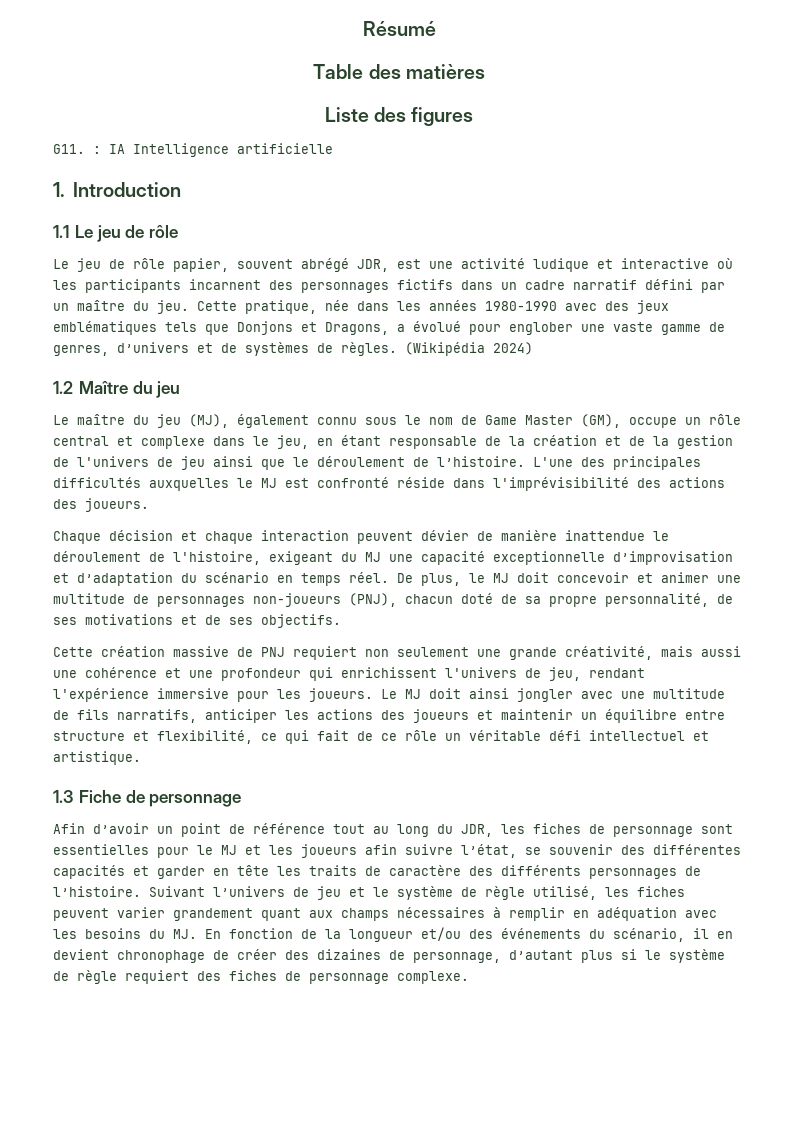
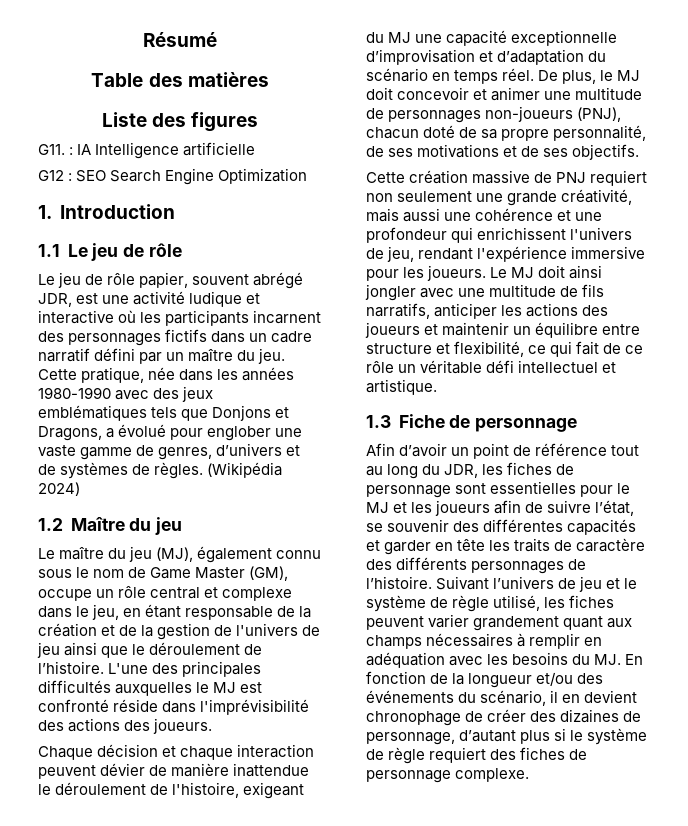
+ G12 : SEO Search Engine Optimization
- Afin d’avoir un point de référence tout au long du JDR, les fiches de personnage sont essentielles pour le MJ et les joueurs afin suivre l’état, se souvenir des différentes capacités et garder en tête les traits de caractère des différents personnages de l’histoire.
+ Afin d’avoir un point de référence tout au long du JDR, les fiches de personnage sont essentielles pour le MJ et les joueurs afin de suivre l’état, se souvenir des différentes capacités et garder en tête les traits de caractère des différents personnages de l’histoire.

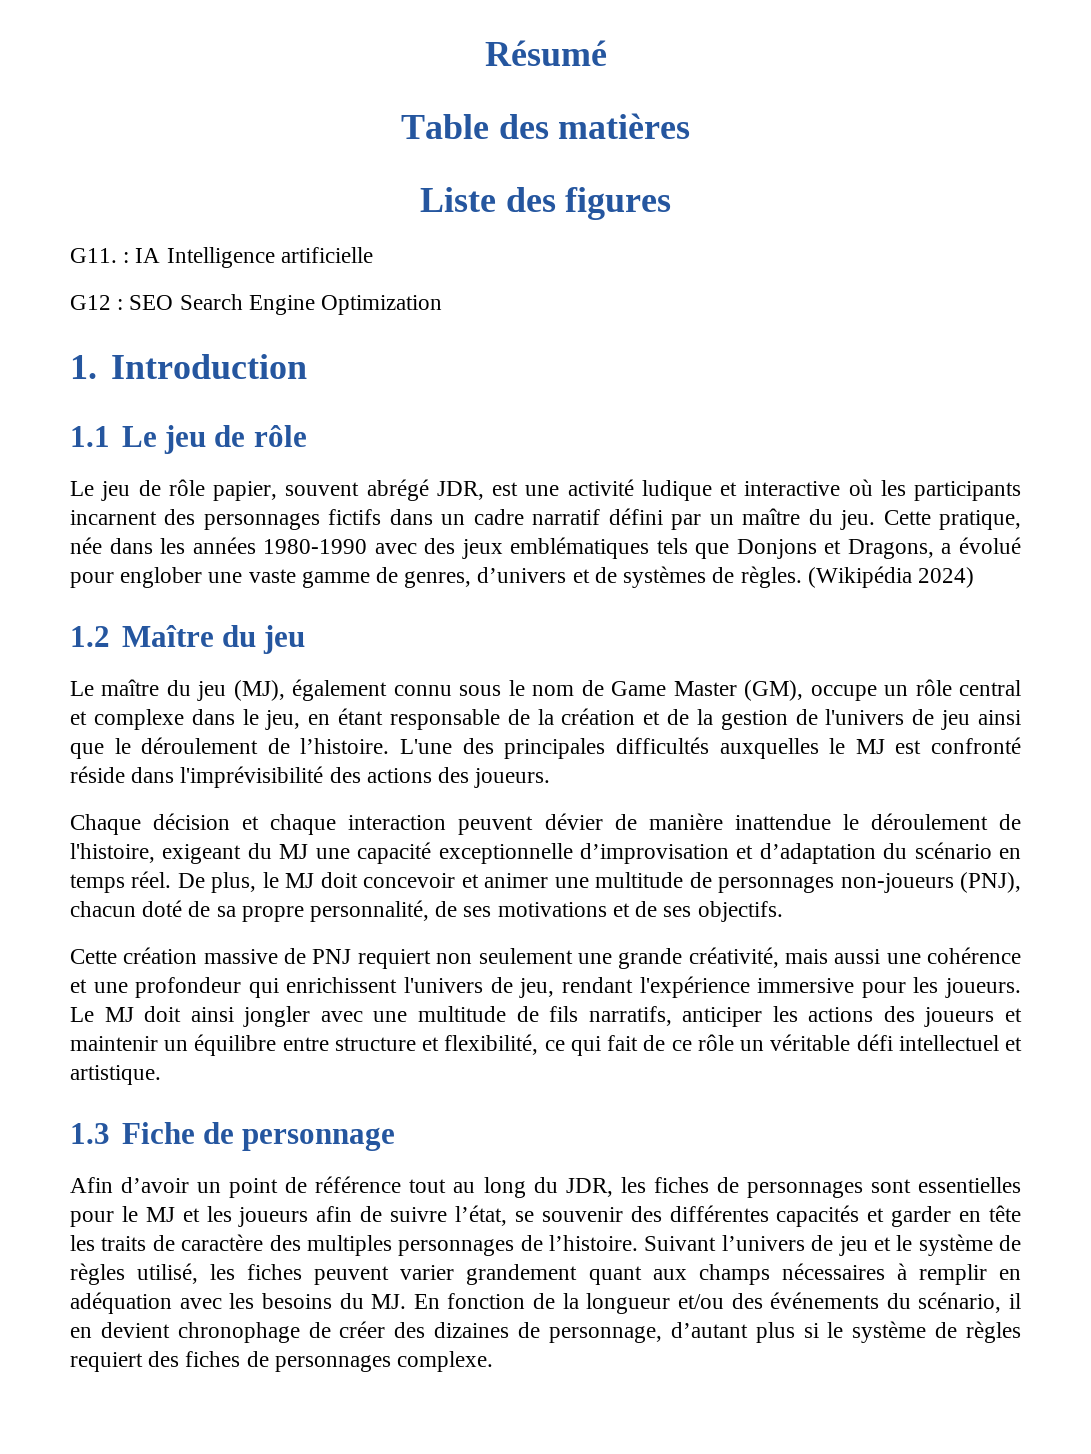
- Afin d’avoir un point de référence tout au long du JDR, les fiches de personnage sont essentielles pour le MJ et les joueurs afin de suivre l’état, se souvenir des différentes capacités et garder en tête les traits de caractère des différents personnages de l’histoire.
+ Afin d’avoir un point de référence tout au long du JDR, les fiches de personnages sont essentielles pour le MJ et les joueurs afin de suivre l’état, se souvenir des différentes capacités et garder en tête les traits de caractère des multiples personnages de l’histoire.
- Suivant l’univers de jeu et le système de règle utilisé, les fiches peuvent varier grandement quant aux champs nécessaires à remplir en adéquation avec les besoins du MJ. En fonction de la longueur et/ou des événements du scénario, il en devient chronophage de créer des dizaines de personnage, d’autant plus si le système de règle requiert des fiches de personnage complexe.
+ Suivant l’univers de jeu et le système de règles utilisé, les fiches peuvent varier grandement quant aux champs nécessaires à remplir en adéquation avec les besoins du MJ. En fonction de la longueur et/ou des événements du scénario, il en devient chronophage de créer des dizaines de personnage, d’autant plus si le système de règles requiert des fiches de personnages complexe.

